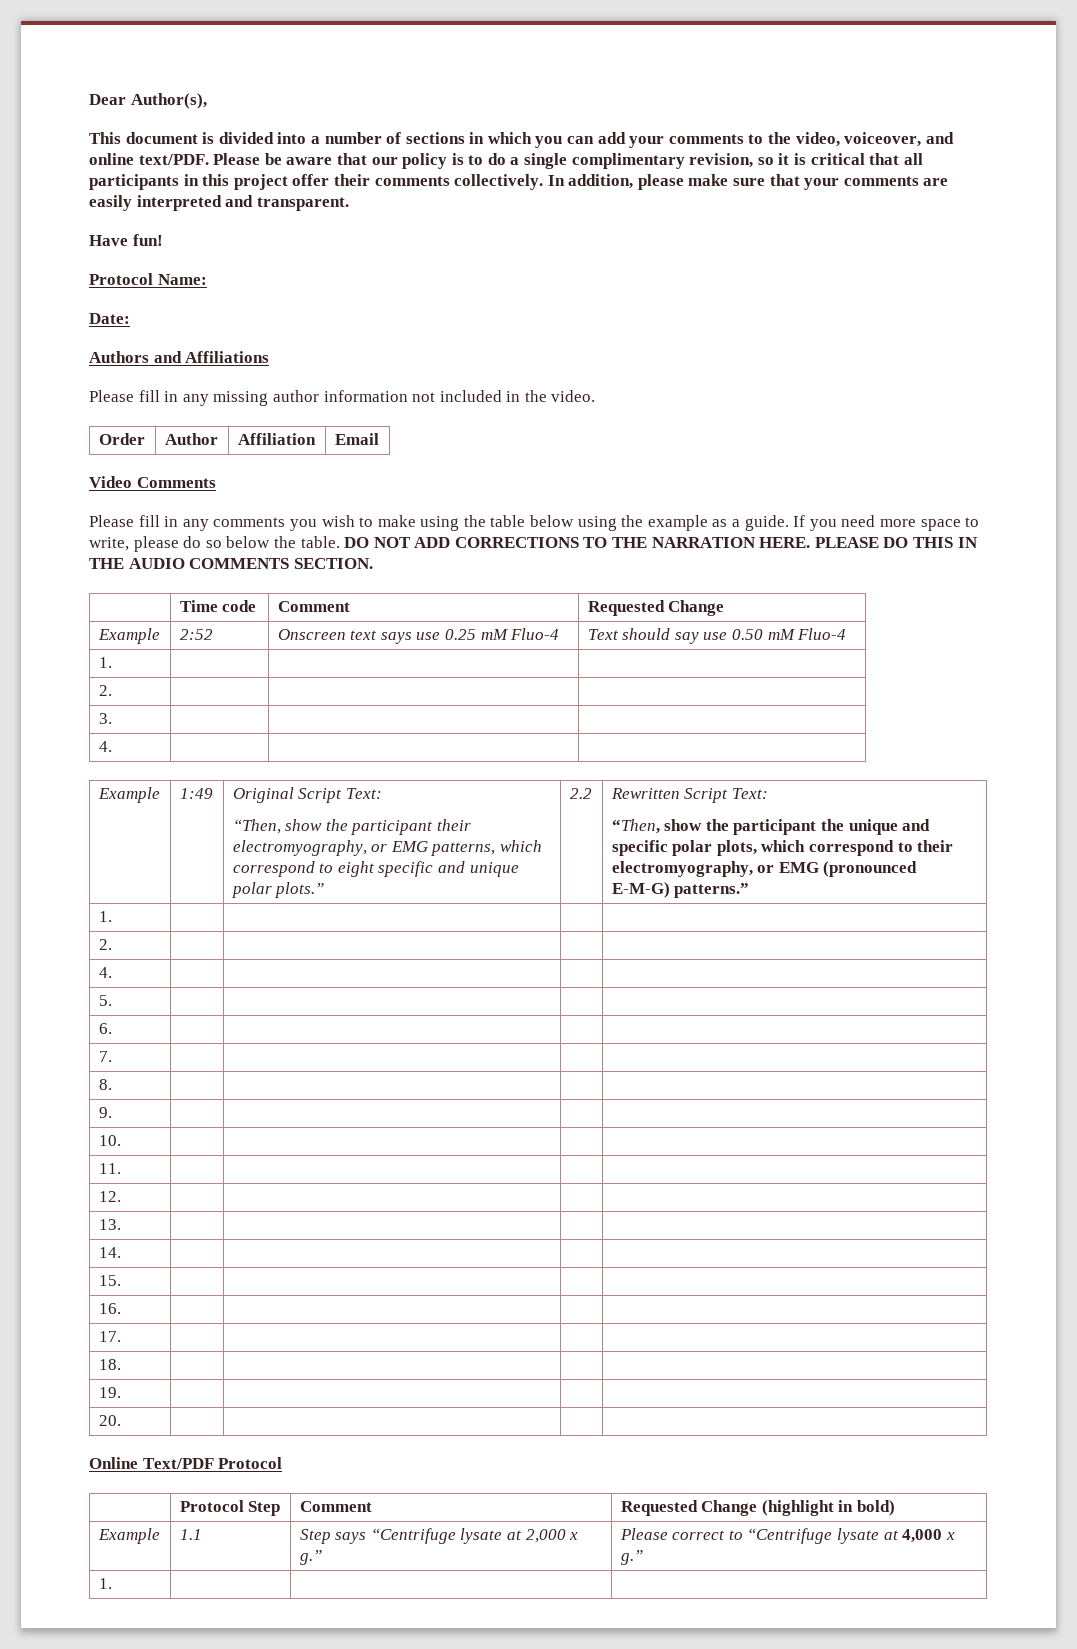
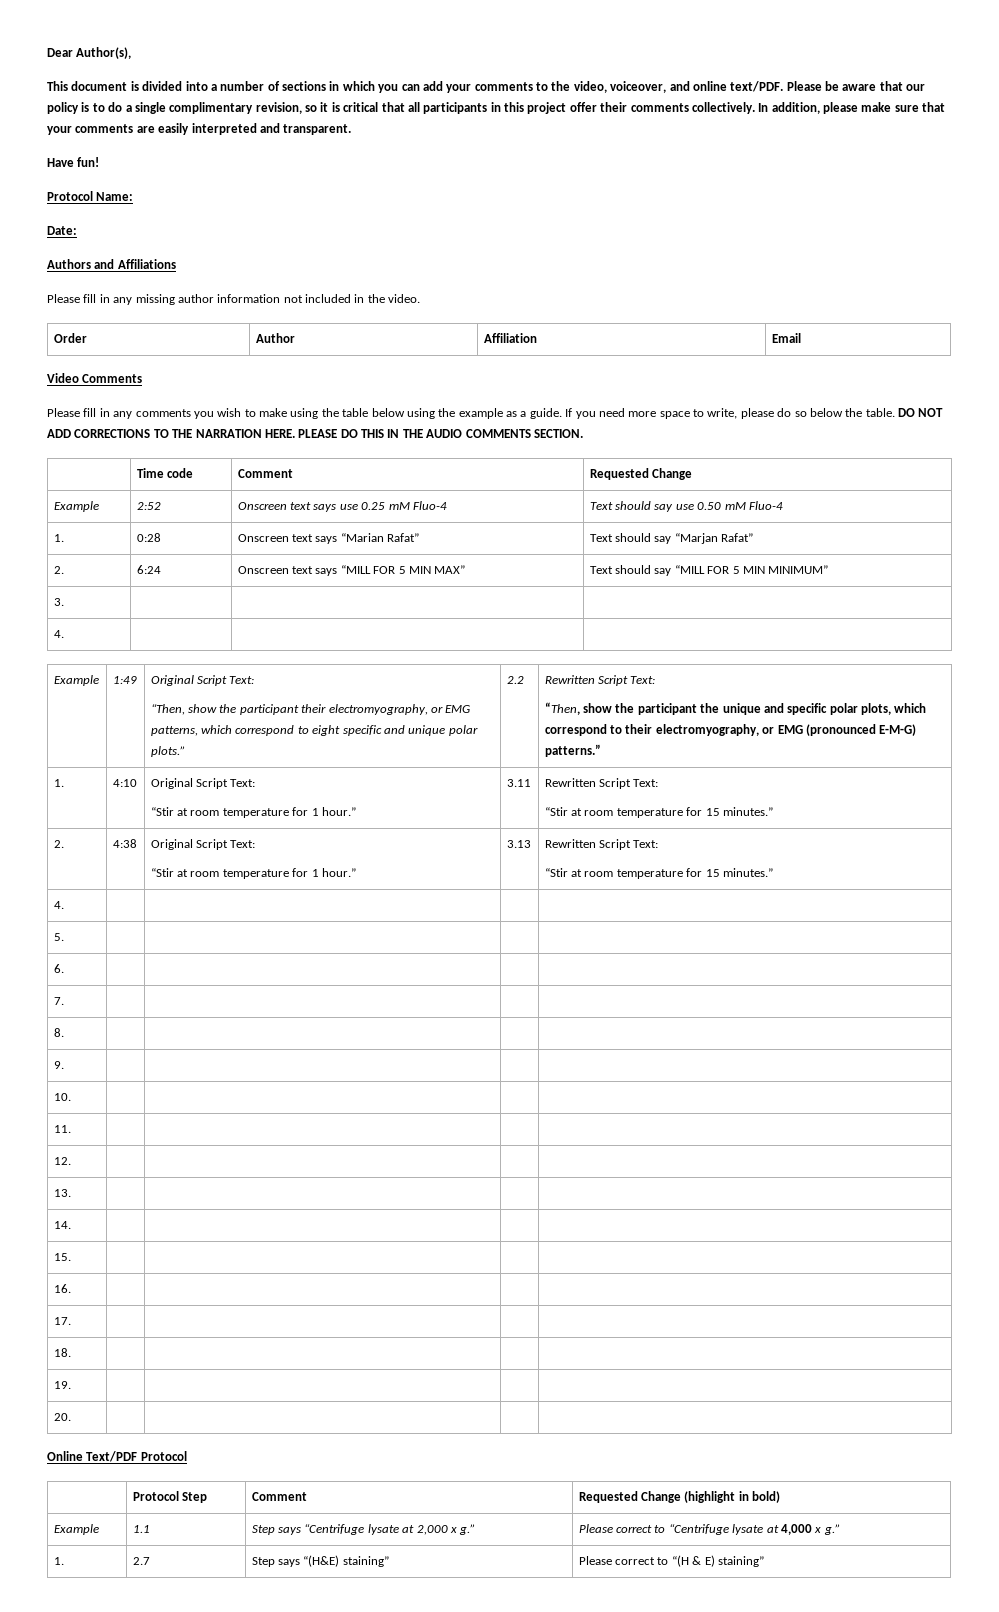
  Example | 2:52 | Onscreen text says use 0.25 mM Fluo-4 | Text should say use 0.50 mM Fluo-4
- 1. | | |
- 2. | | |
+ 1. | 0:28 | Onscreen text says “Marian Rafat” | Text should say “Marjan Rafat”
+ 2. | 6:24 | Onscreen text says “MILL FOR 5 MIN MAX” | Text should say “MILL FOR 5 MIN MINIMUM”
- 1. | | | |
- 2. | | | |
+ 1. | 4:10 | Original Script Text:
+ “Stir at room temperature for 1 hour.” | 3.11 | Rewritten Script Text:
+ “Stir at room temperature for 15 minutes.”
+ 2. | 4:38 | Original Script Text:
+ “Stir at room temperature for 1 hour.” | 3.13 | Rewritten Script Text:
+ “Stir at room temperature for 15 minutes.”
  Example | 1.1 | Step says “Centrifuge lysate at 2,000 x g.” | Please correct to “Centrifuge lysate at 4,000 x g.”
- 1. | | |
+ 1. | 2.7 | Step says “(H&E) staining” | Please correct to “(H & E) staining”

